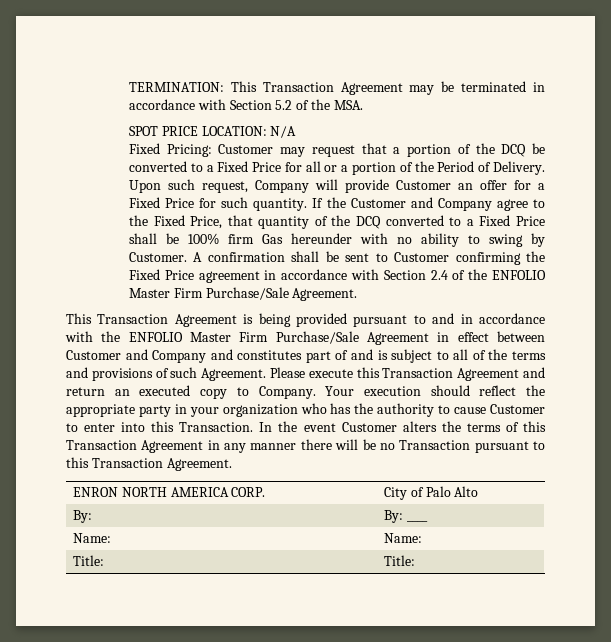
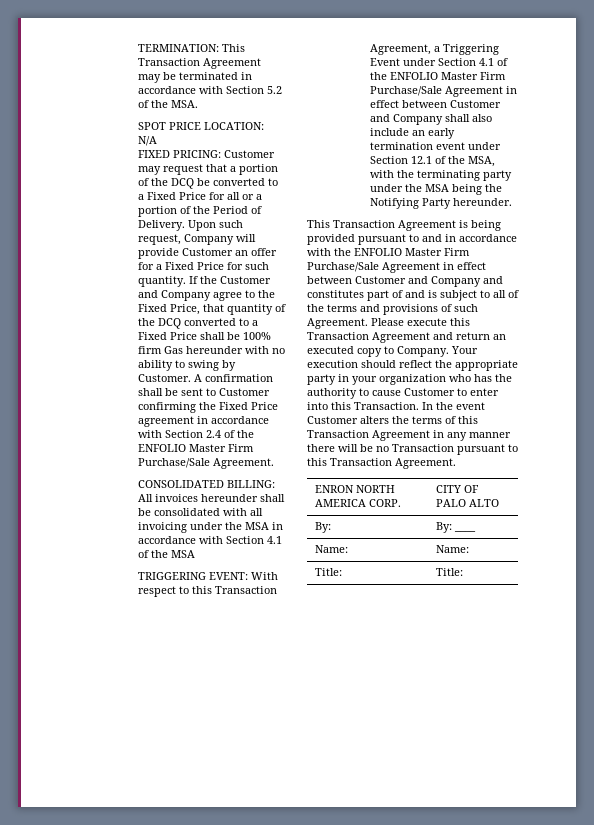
- Fixed Pricing: Customer may request that a portion of the DCQ be converted to a Fixed Price for all or a portion of the Period of Delivery.
+ FIXED PRICING: Customer may request that a portion of the DCQ be converted to a Fixed Price for all or a portion of the Period of Delivery.
+ CONSOLIDATED BILLING: All invoices hereunder shall be consolidated with all invoicing under the MSA in accordance with Section 4.1 of the MSA
+ TRIGGERING EVENT: With respect to this Transaction Agreement, a Triggering Event under Section 4.1 of the ENFOLIO Master Firm Purchase/Sale Agreement in effect between Customer and Company shall also include an early termination event under Section 12.1 of the MSA, with the terminating party under the MSA being the Notifying Party hereunder.
- ENRON NORTH AMERICA CORP. | City of Palo Alto
+ ENRON NORTH AMERICA CORP. | CITY OF PALO ALTO

